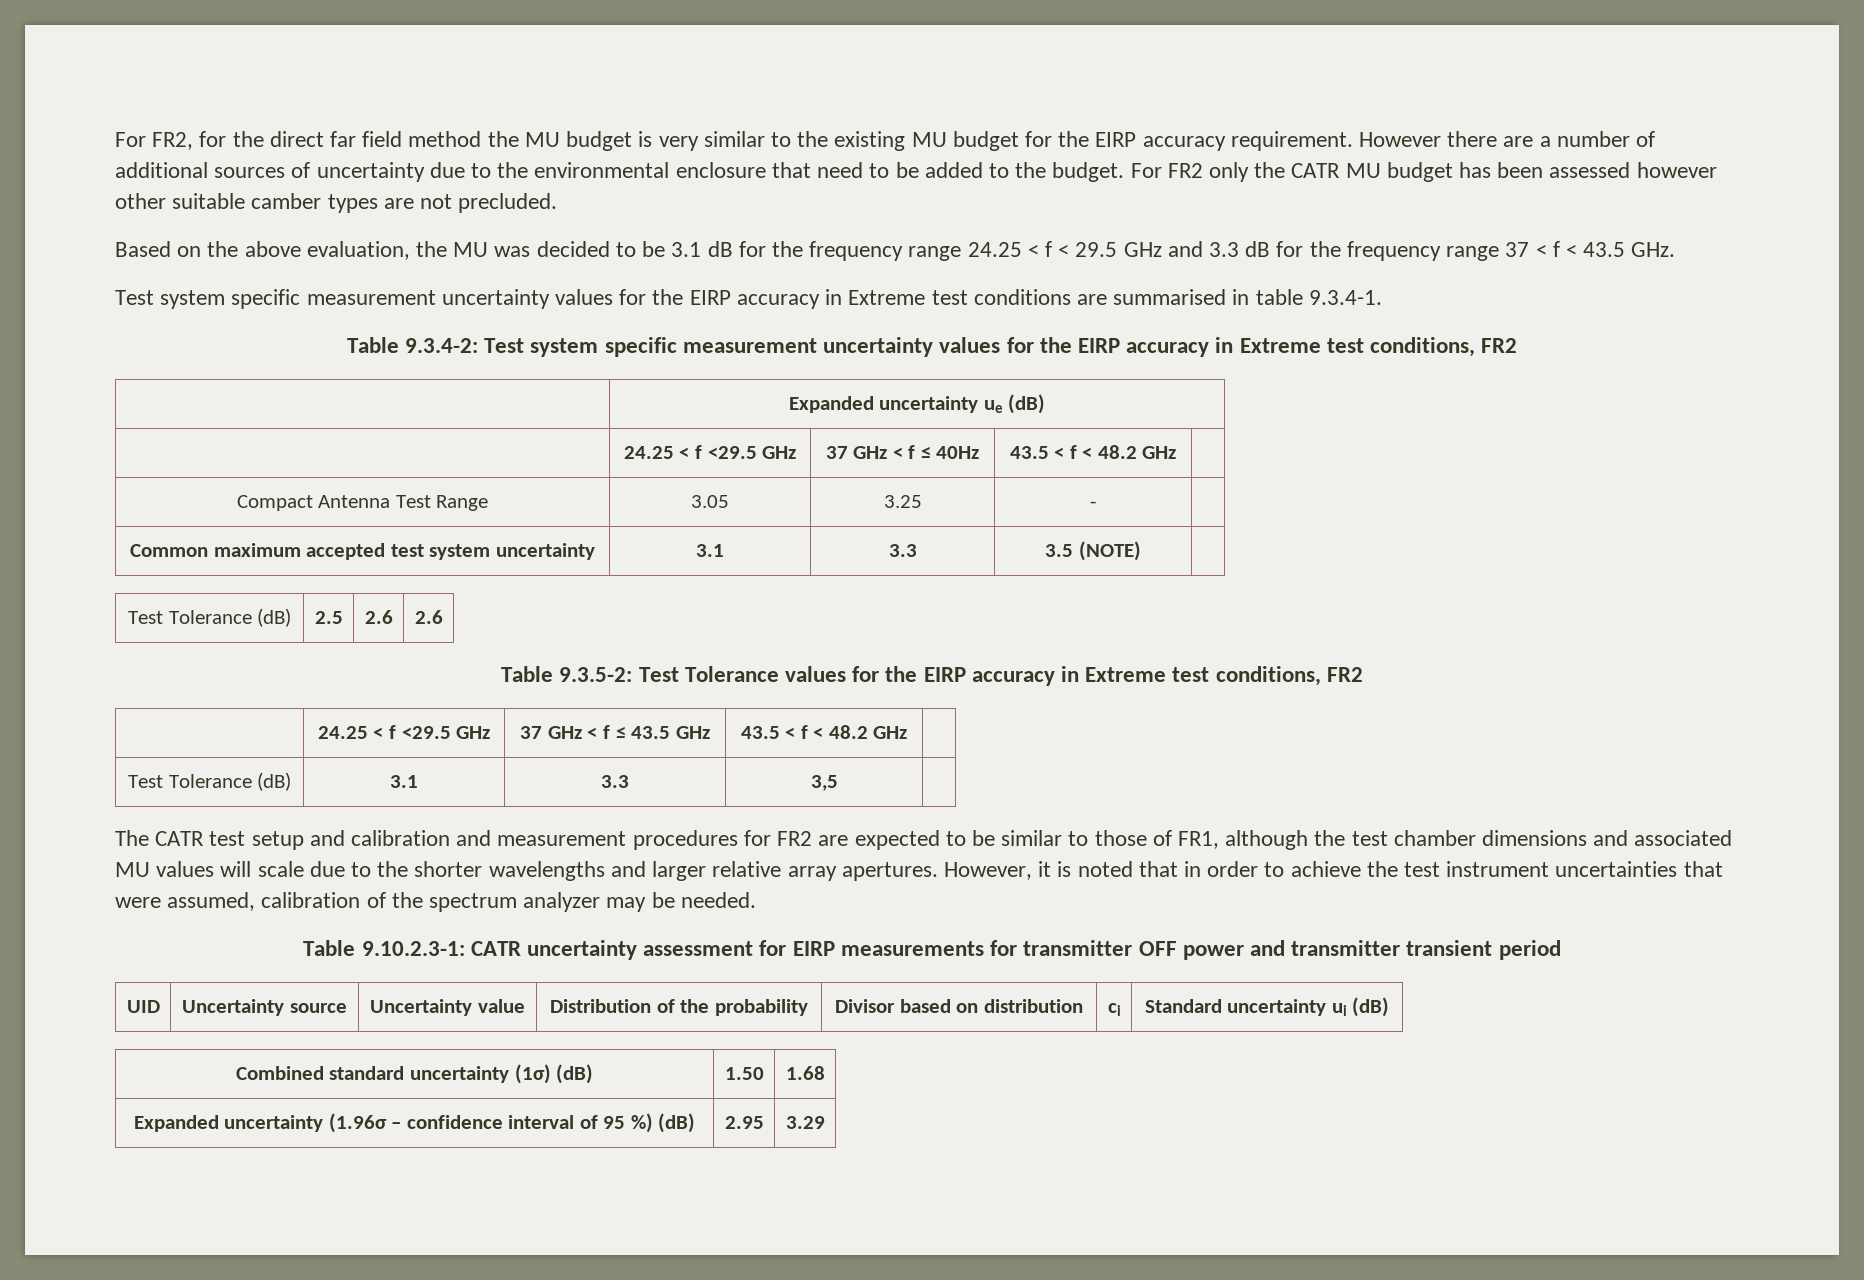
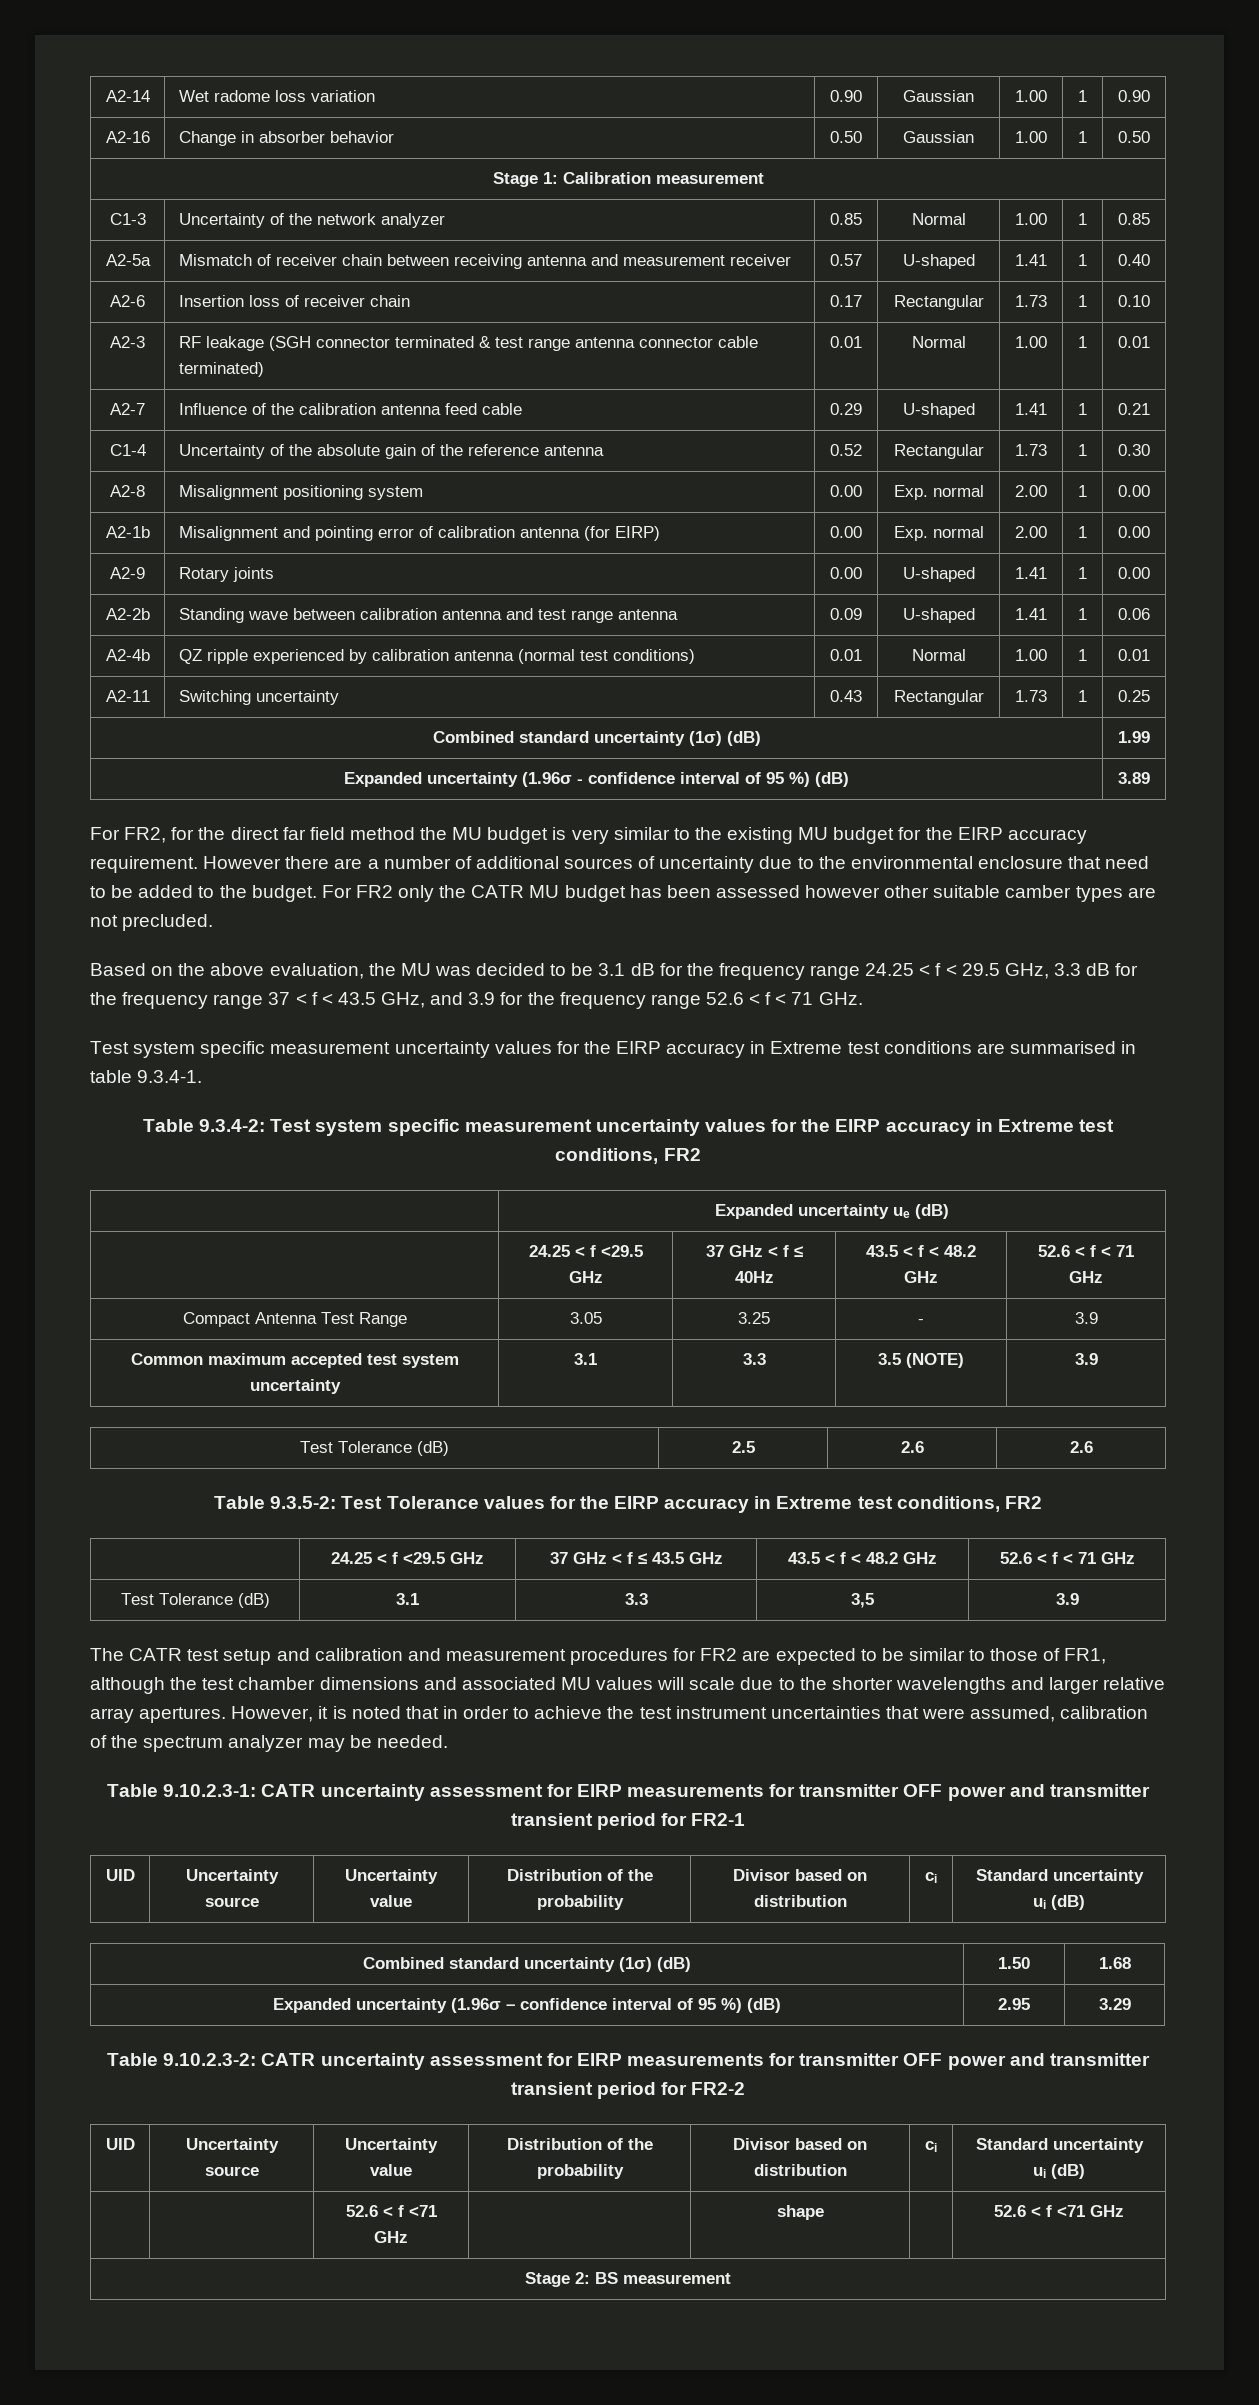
+ A2-14 | Wet radome loss variation | 0.90 | Gaussian | 1.00 | 1 | 0.90
+ A2-16 | Change in absorber behavior | 0.50 | Gaussian | 1.00 | 1 | 0.50
+ Stage 1: Calibration measurement
+ C1-3 | Uncertainty of the network analyzer | 0.85 | Normal | 1.00 | 1 | 0.85
+ A2-5a | Mismatch of receiver chain between receiving antenna and measurement receiver | 0.57 | U-shaped | 1.41 | 1 | 0.40
+ A2-6 | Insertion loss of receiver chain | 0.17 | Rectangular | 1.73 | 1 | 0.10
+ A2-3 | RF leakage (SGH connector terminated & test range antenna connector cable terminated) | 0.01 | Normal | 1.00 | 1 | 0.01
+ A2-7 | Influence of the calibration antenna feed cable | 0.29 | U-shaped | 1.41 | 1 | 0.21
+ C1-4 | Uncertainty of the absolute gain of the reference antenna | 0.52 | Rectangular | 1.73 | 1 | 0.30
+ A2-8 | Misalignment positioning system | 0.00 | Exp. normal | 2.00 | 1 | 0.00
+ A2-1b | Misalignment and pointing error of calibration antenna (for EIRP) | 0.00 | Exp. normal | 2.00 | 1 | 0.00
+ A2-9 | Rotary joints | 0.00 | U-shaped | 1.41 | 1 | 0.00
+ A2-2b | Standing wave between calibration antenna and test range antenna | 0.09 | U-shaped | 1.41 | 1 | 0.06
+ A2-4b | QZ ripple experienced by calibration antenna (normal test conditions) | 0.01 | Normal | 1.00 | 1 | 0.01
+ A2-11 | Switching uncertainty | 0.43 | Rectangular | 1.73 | 1 | 0.25
+ Combined standard uncertainty (1σ) (dB) | 1.99
+ Expanded uncertainty (1.96σ - confidence interval of 95 %) (dB) | 3.89
- Based on the above evaluation, the MU was decided to be 3.1 dB for the frequency range 24.25 < f < 29.5 GHz and 3.3 dB for the frequency range 37 < f < 43.5 GHz.
+ Based on the above evaluation, the MU was decided to be 3.1 dB for the frequency range 24.25 < f < 29.5 GHz, 3.3 dB for the frequency range 37 < f < 43.5 GHz, and 3.9 for the frequency range 52.6 < f < 71 GHz.
- | 24.25 < f <29.5 GHz | 37 GHz < f ≤ 40Hz | 43.5 < f < 48.2 GHz |
+ | 24.25 < f <29.5 GHz | 37 GHz < f ≤ 40Hz | 43.5 < f < 48.2 GHz | 52.6 < f < 71 GHz
- Compact Antenna Test Range | 3.05 | 3.25 | - |
+ Compact Antenna Test Range | 3.05 | 3.25 | - | 3.9
- Common maximum accepted test system uncertainty | 3.1 | 3.3 | 3.5 (NOTE) |
+ Common maximum accepted test system uncertainty | 3.1 | 3.3 | 3.5 (NOTE) | 3.9
- | 24.25 < f <29.5 GHz | 37 GHz < f ≤ 43.5 GHz | 43.5 < f < 48.2 GHz |
+ | 24.25 < f <29.5 GHz | 37 GHz < f ≤ 43.5 GHz | 43.5 < f < 48.2 GHz | 52.6 < f < 71 GHz
- Test Tolerance (dB) | 3.1 | 3.3 | 3,5 |
+ Test Tolerance (dB) | 3.1 | 3.3 | 3,5 | 3.9
- Table 9.10.2.3-1: CATR uncertainty assessment for EIRP measurements for transmitter OFF power and transmitter transient period
+ Table 9.10.2.3-1: CATR uncertainty assessment for EIRP measurements for transmitter OFF power and transmitter transient period for FR2-1
+ Table 9.10.2.3-2: CATR uncertainty assessment for EIRP measurements for transmitter OFF power and transmitter transient period for FR2-2
+ UID | Uncertainty source | Uncertainty value | Distribution of the probability | Divisor based on distribution | ci | Standard uncertainty ui (dB)
+ | | 52.6 < f <71 GHz | | shape | | 52.6 < f <71 GHz
+ Stage 2: BS measurement

